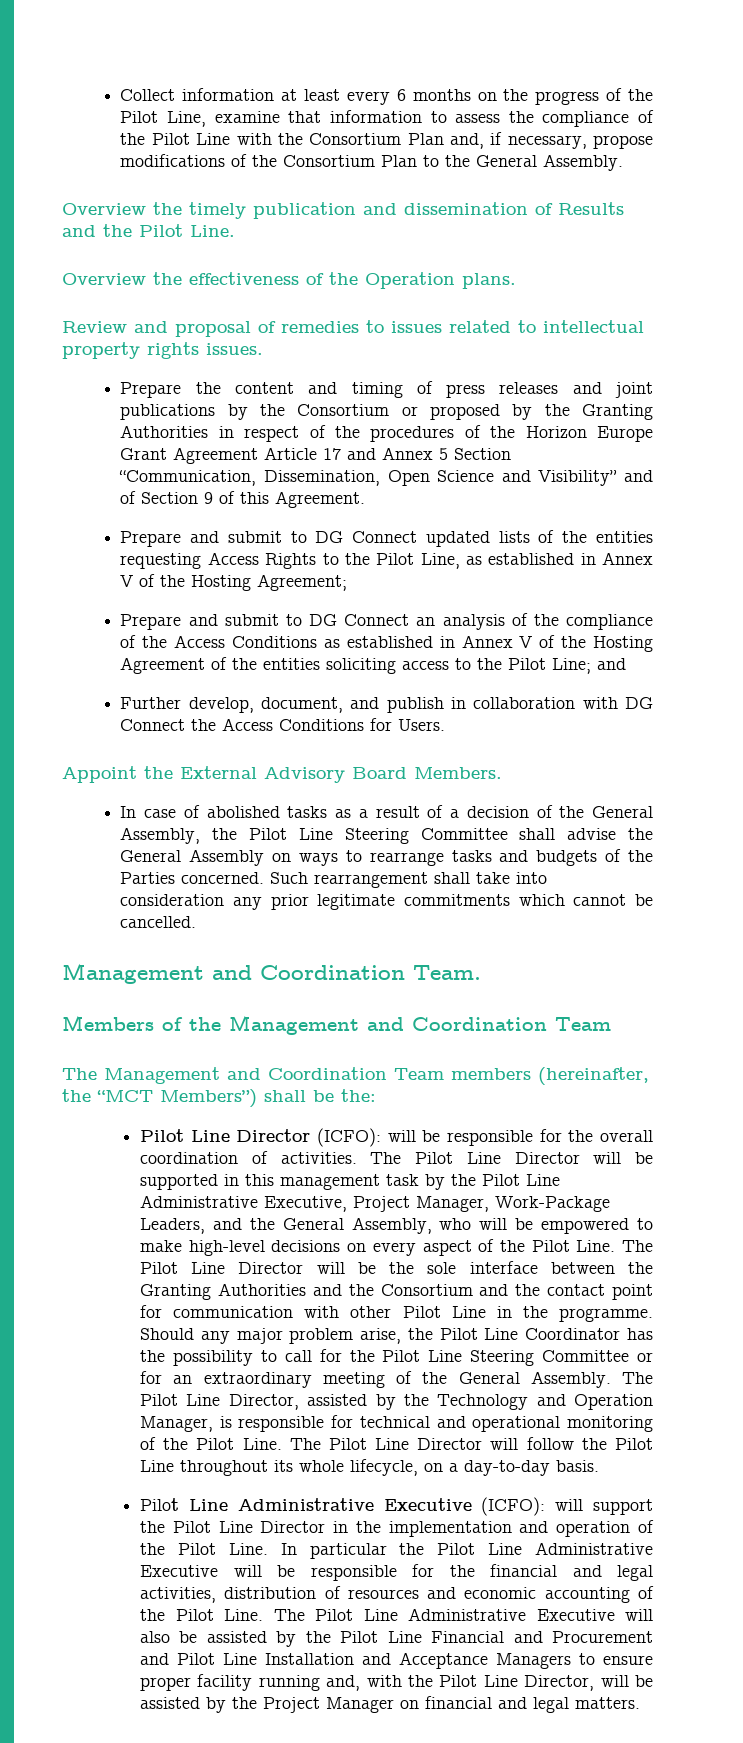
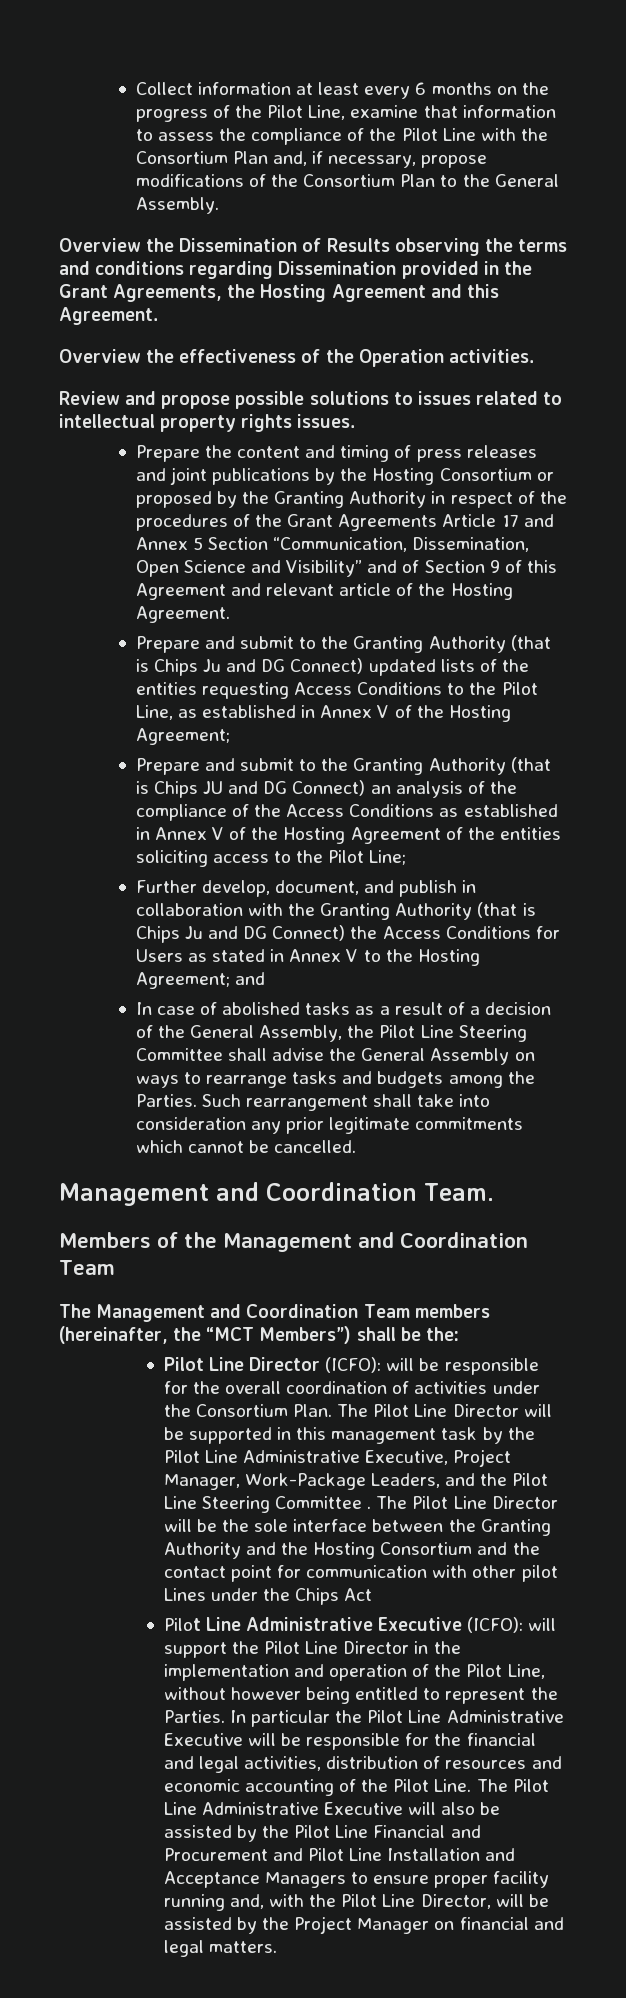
- Overview the timely publication and dissemination of Results and the Pilot Line.
+ Overview the Dissemination of Results observing the terms and conditions regarding Dissemination provided in the Grant Agreements, the Hosting Agreement and this Agreement.
- Overview the effectiveness of the Operation plans.
+ Overview the effectiveness of the Operation activities.
- Review and proposal of remedies to issues related to intellectual property rights issues.
+ Review and propose possible solutions to issues related to intellectual property rights issues.
- Prepare the content and timing of press releases and joint publications by the Consortium or proposed by the Granting Authorities in respect of the procedures of the Horizon Europe Grant Agreement Article 17 and Annex 5 Section “Communication, Dissemination, Open Science and Visibility” and of Section 9 of this Agreement.
+ Prepare the content and timing of press releases and joint publications by the Hosting Consortium or proposed by the Granting Authority in respect of the procedures of the Grant Agreements Article 17 and Annex 5 Section “Communication, Dissemination, Open Science and Visibility” and of Section 9 of this Agreement and relevant article of the Hosting Agreement.
- Prepare and submit to DG Connect updated lists of the entities requesting Access Rights to the Pilot Line, as established in Annex V of the Hosting Agreement;
+ Prepare and submit to the Granting Authority (that is Chips Ju and DG Connect) updated lists of the entities requesting Access Conditions to the Pilot Line, as established in Annex V of the Hosting Agreement;
- Prepare and submit to DG Connect an analysis of the compliance of the Access Conditions as established in Annex V of the Hosting Agreement of the entities soliciting access to the Pilot Line; and
+ Prepare and submit to the Granting Authority (that is Chips JU and DG Connect) an analysis of the compliance of the Access Conditions as established in Annex V of the Hosting Agreement of the entities soliciting access to the Pilot Line;
- Further develop, document, and publish in collaboration with DG Connect the Access Conditions for Users.
- Appoint the External Advisory Board Members.
+ Further develop, document, and publish in collaboration with the Granting Authority (that is Chips Ju and DG Connect) the Access Conditions for Users as stated in Annex V to the Hosting Agreement; and
- In case of abolished tasks as a result of a decision of the General Assembly, the Pilot Line Steering Committee shall advise the General Assembly on ways to rearrange tasks and budgets of the Parties concerned.
+ In case of abolished tasks as a result of a decision of the General Assembly, the Pilot Line Steering Committee shall advise the General Assembly on ways to rearrange tasks and budgets among the Parties.
- Pilot Line Director (ICFO): will be responsible for the overall coordination of activities.
+ Pilot Line Director (ICFO): will be responsible for the overall coordination of activities under the Consortium Plan.
- The Pilot Line Director will be supported in this management task by the Pilot Line Administrative Executive, Project Manager, Work-Package Leaders, and the General Assembly, who will be empowered to make high-level decisions on every aspect of the Pilot Line.
+ The Pilot Line Director will be supported in this management task by the Pilot Line Administrative Executive, Project Manager, Work-Package Leaders, and the Pilot Line Steering Committee .
- The Pilot Line Director will be the sole interface between the Granting Authorities and the Consortium and the contact point for communication with other Pilot Line in the programme. Should any major problem arise, the Pilot Line Coordinator has the possibility to call for the Pilot Line Steering Committee or for an extraordinary meeting of the General Assembly. The Pilot Line Director, assisted by the Technology and Operation Manager, is responsible for technical and operational monitoring of the Pilot Line. The Pilot Line Director will follow the Pilot Line throughout its whole lifecycle, on a day-to-day basis.
+ The Pilot Line Director will be the sole interface between the Granting Authority and the Hosting Consortium and the contact point for communication with other pilot Lines under the Chips Act
- Pilot Line Administrative Executive (ICFO): will support the Pilot Line Director in the implementation and operation of the Pilot Line.
+ Pilot Line Administrative Executive (ICFO): will support the Pilot Line Director in the implementation and operation of the Pilot Line, without however being entitled to represent the Parties.

